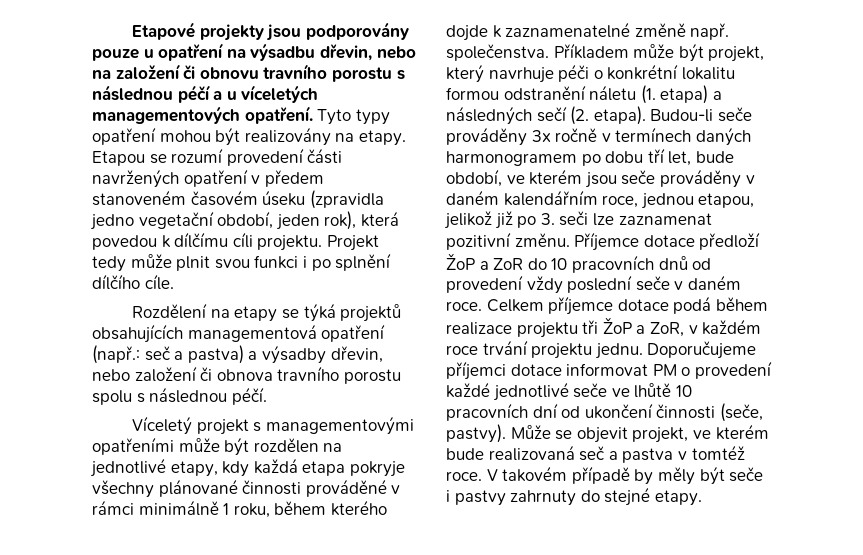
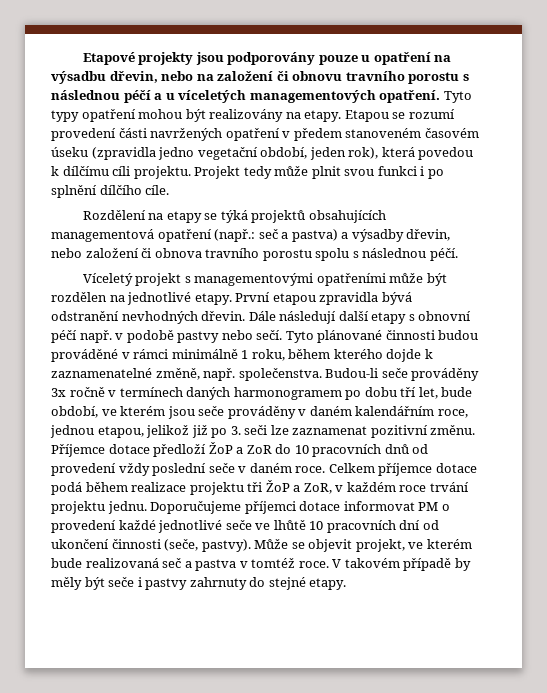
- Víceletý projekt s managementovými opatřeními může být rozdělen na jednotlivé etapy, kdy každá etapa pokryje všechny plánované činnosti prováděné v rámci minimálně 1 roku, během kterého dojde k zaznamenatelné změně např. společenstva.
+ Víceletý projekt s managementovými opatřeními může být rozdělen na jednotlivé etapy. První etapou zpravidla bývá odstranění nevhodných dřevin. Dále následují další etapy s obnovní péčí např. v podobě pastvy nebo sečí. Tyto plánované činnosti budou prováděné v rámci minimálně 1 roku, během kterého dojde k zaznamenatelné změně, např. společenstva.
- Příkladem může být projekt, který navrhuje péči o konkrétní lokalitu formou odstranění náletu (1. etapa) a následných sečí (2. etapa).

